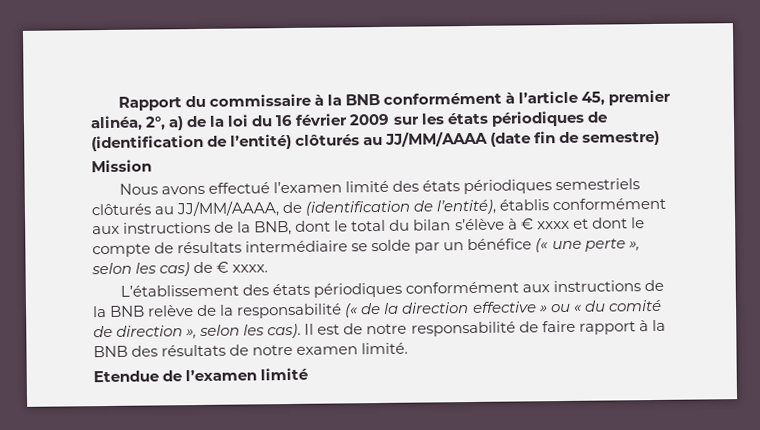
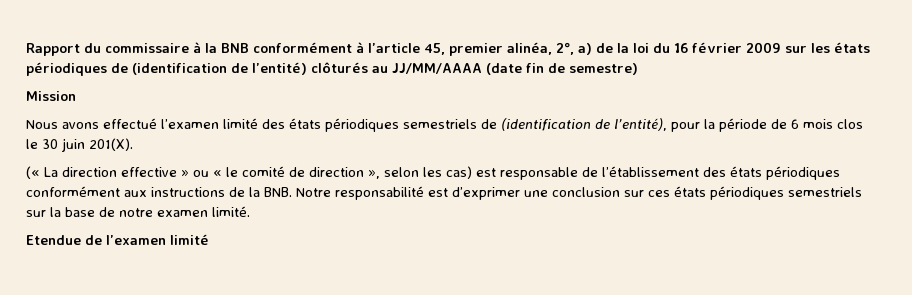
- Nous avons effectué l’examen limité des états périodiques semestriels clôturés au JJ/MM/AAAA, de (identification de l’entité), établis conformément aux instructions de la BNB, dont le total du bilan s’élève à € xxxx et dont le compte de résultats intermédiaire se solde par un bénéfice (« une perte », selon les cas) de € xxxx.
- L’établissement des états périodiques conformément aux instructions de la BNB relève de la responsabilité (« de la direction effective » ou « du comité de direction », selon les cas). Il est de notre responsabilité de faire rapport à la BNB des résultats de notre examen limité.
+ Nous avons effectué l’examen limité des états périodiques semestriels de (identification de l’entité), pour la période de 6 mois clos le 30 juin 201(X).
+ (« La direction effective » ou « le comité de direction », selon les cas) est responsable de l’établissement des états périodiques conformément aux instructions de la BNB. Notre responsabilité est d’exprimer une conclusion sur ces états périodiques semestriels sur la base de notre examen limité.

